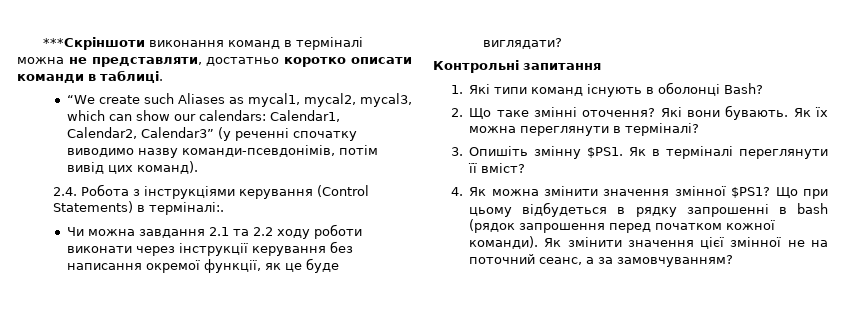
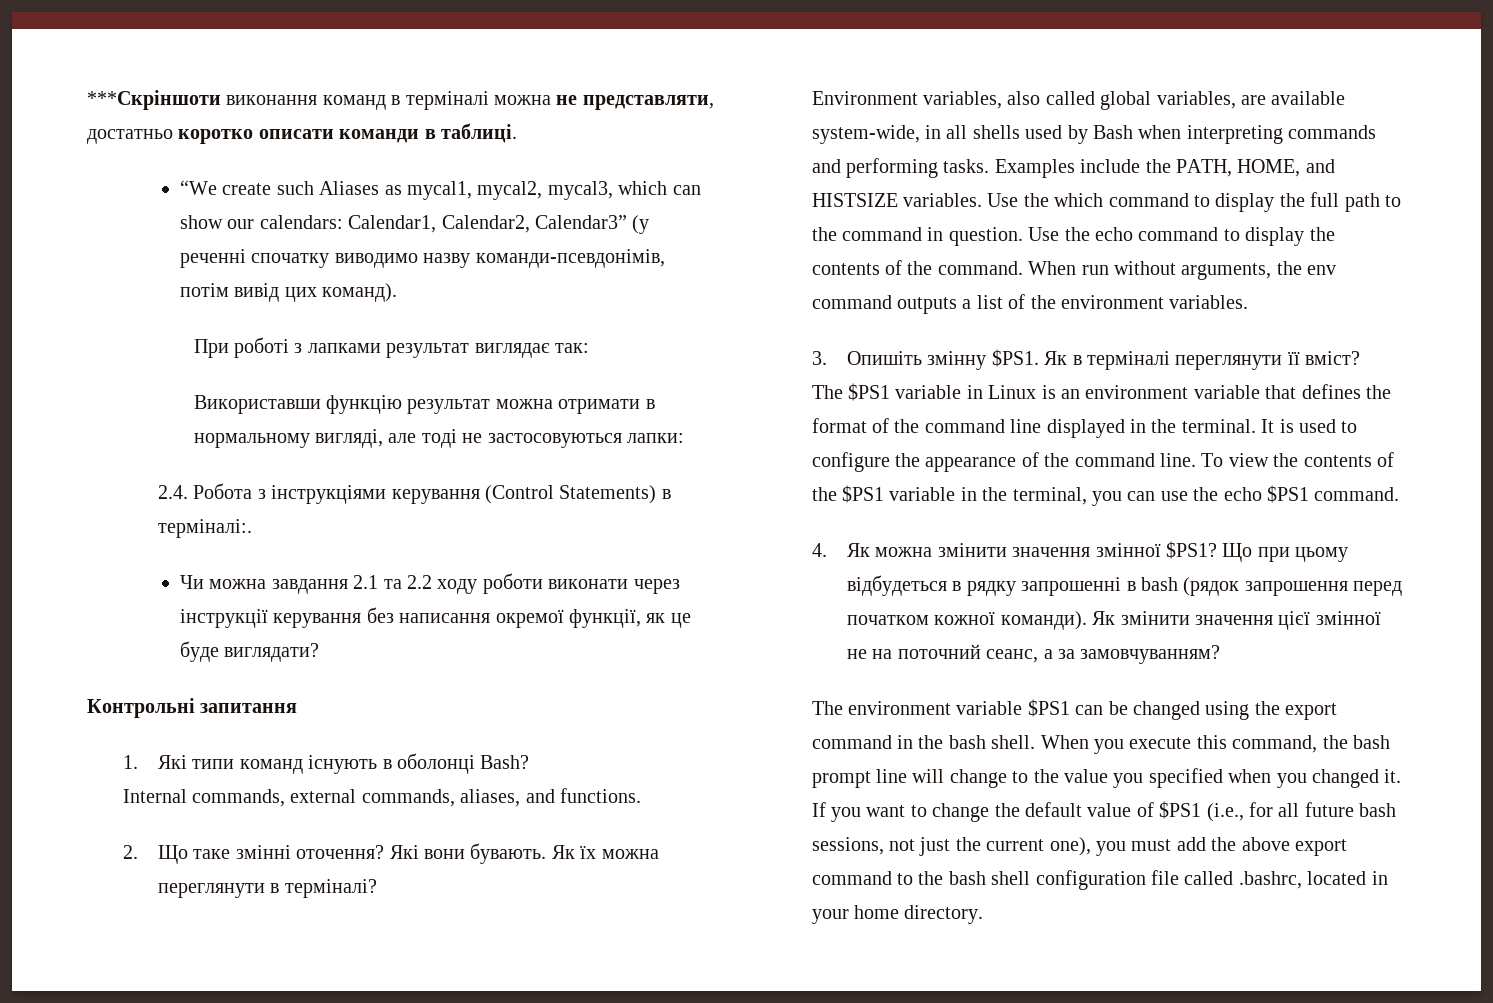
+ При роботі з лапками результат виглядає так:
+ Використавши функцію результат можна отримати в нормальному вигляді, але тоді не застосовуються лапки:
+ Internal commands, external commands, aliases, and functions.
+ Environment variables, also called global variables, are available system-wide, in all shells used by Bash when interpreting commands and performing tasks. Examples include the PATH, HOME, and HISTSIZE variables. Use the which command to display the full path to the command in question. Use the echo command to display the contents of the command. When run without arguments, the env command outputs a list of the environment variables.
+ The $PS1 variable in Linux is an environment variable that defines the format of the command line displayed in the terminal. It is used to configure the appearance of the command line. To view the contents of the $PS1 variable in the terminal, you can use the echo $PS1 command.
+ The environment variable $PS1 can be changed using the export command in the bash shell. When you execute this command, the bash prompt line will change to the value you specified when you changed it. If you want to change the default value of $PS1 (i.e., for all future bash sessions, not just the current one), you must add the above export command to the bash shell configuration file called .bashrc, located in your home directory.

